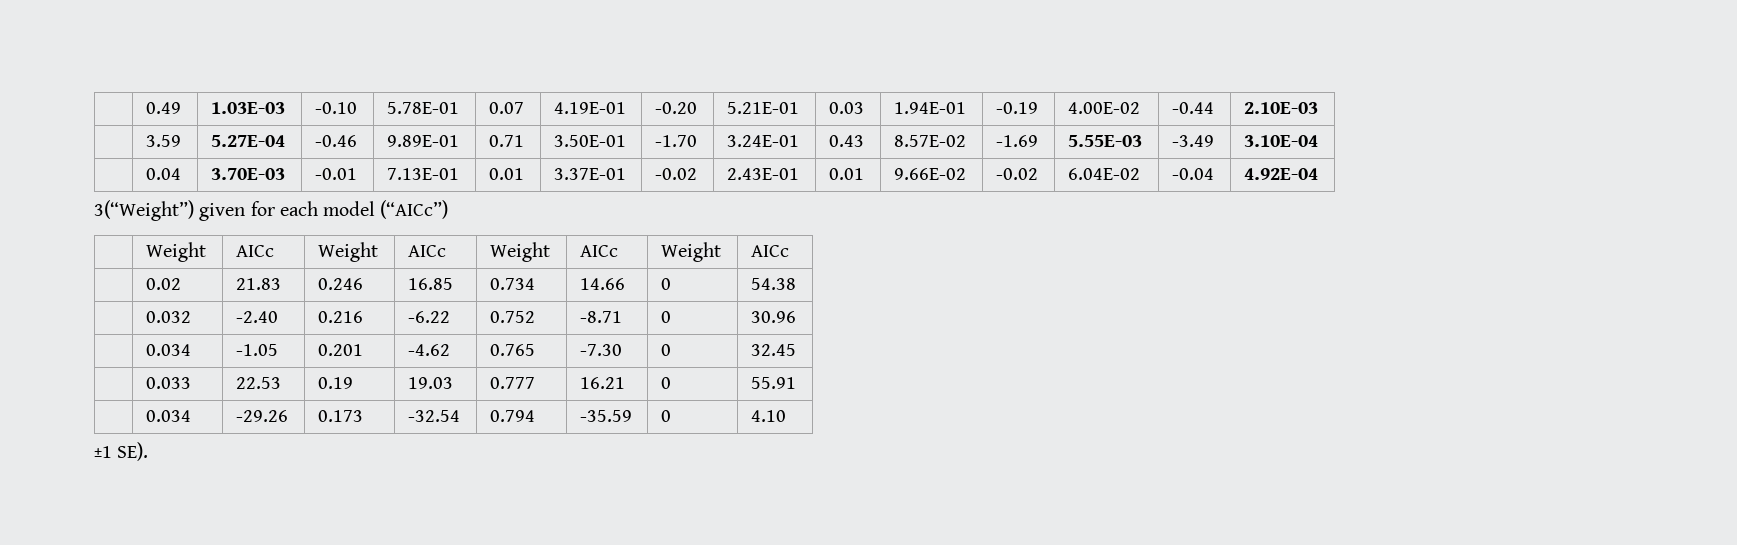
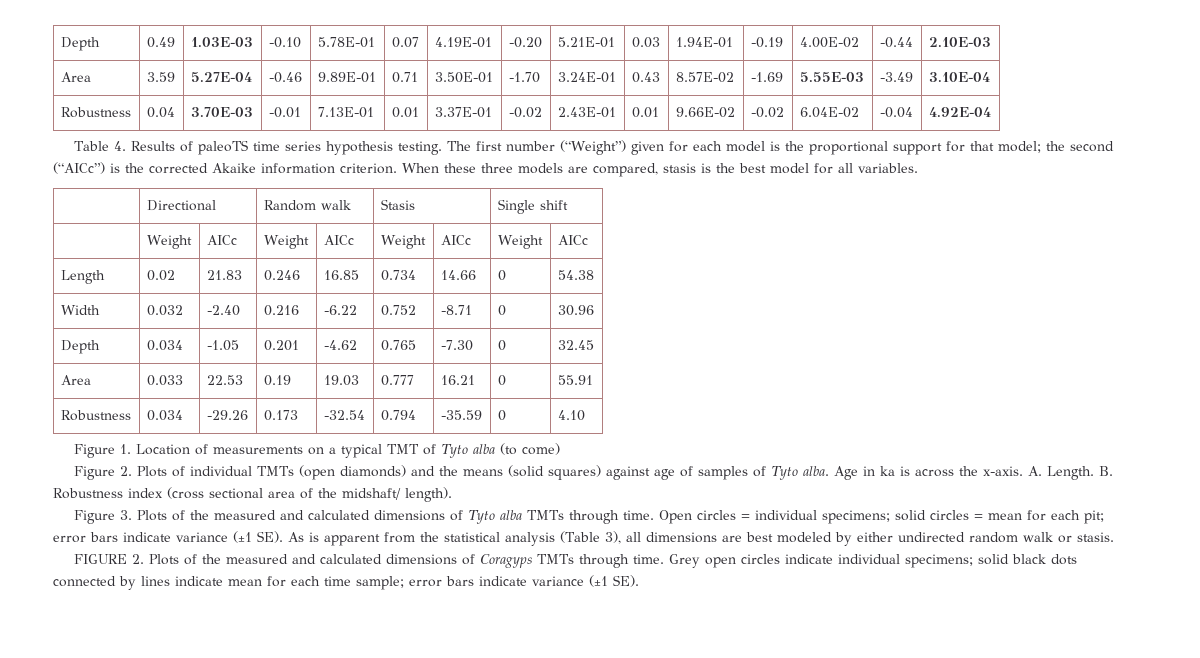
- | 0.49 | 1.03E-03 | -0.10 | 5.78E-01 | 0.07 | 4.19E-01 | -0.20 | 5.21E-01 | 0.03 | 1.94E-01 | -0.19 | 4.00E-02 | -0.44 | 2.10E-03
+ Depth | 0.49 | 1.03E-03 | -0.10 | 5.78E-01 | 0.07 | 4.19E-01 | -0.20 | 5.21E-01 | 0.03 | 1.94E-01 | -0.19 | 4.00E-02 | -0.44 | 2.10E-03
- | 3.59 | 5.27E-04 | -0.46 | 9.89E-01 | 0.71 | 3.50E-01 | -1.70 | 3.24E-01 | 0.43 | 8.57E-02 | -1.69 | 5.55E-03 | -3.49 | 3.10E-04
+ Area | 3.59 | 5.27E-04 | -0.46 | 9.89E-01 | 0.71 | 3.50E-01 | -1.70 | 3.24E-01 | 0.43 | 8.57E-02 | -1.69 | 5.55E-03 | -3.49 | 3.10E-04
- | 0.04 | 3.70E-03 | -0.01 | 7.13E-01 | 0.01 | 3.37E-01 | -0.02 | 2.43E-01 | 0.01 | 9.66E-02 | -0.02 | 6.04E-02 | -0.04 | 4.92E-04
+ Robustness | 0.04 | 3.70E-03 | -0.01 | 7.13E-01 | 0.01 | 3.37E-01 | -0.02 | 2.43E-01 | 0.01 | 9.66E-02 | -0.02 | 6.04E-02 | -0.04 | 4.92E-04
- 3(“Weight”) given for each model (“AICc”)
+ Table 4. Results of paleoTS time series hypothesis testing. The first number (“Weight”) given for each model is the proportional support for that model; the second (“AICc”) is the corrected Akaike information criterion. When these three models are compared, stasis is the best model for all variables.
+ | Directional | Random walk | Stasis | Single shift
- | 0.02 | 21.83 | 0.246 | 16.85 | 0.734 | 14.66 | 0 | 54.38
+ Length | 0.02 | 21.83 | 0.246 | 16.85 | 0.734 | 14.66 | 0 | 54.38
- | 0.032 | -2.40 | 0.216 | -6.22 | 0.752 | -8.71 | 0 | 30.96
+ Width | 0.032 | -2.40 | 0.216 | -6.22 | 0.752 | -8.71 | 0 | 30.96
- | 0.034 | -1.05 | 0.201 | -4.62 | 0.765 | -7.30 | 0 | 32.45
+ Depth | 0.034 | -1.05 | 0.201 | -4.62 | 0.765 | -7.30 | 0 | 32.45
- | 0.033 | 22.53 | 0.19 | 19.03 | 0.777 | 16.21 | 0 | 55.91
+ Area | 0.033 | 22.53 | 0.19 | 19.03 | 0.777 | 16.21 | 0 | 55.91
- | 0.034 | -29.26 | 0.173 | -32.54 | 0.794 | -35.59 | 0 | 4.10
+ Robustness | 0.034 | -29.26 | 0.173 | -32.54 | 0.794 | -35.59 | 0 | 4.10
- ±1 SE).
+ Figure 1. Location of measurements on a typical TMT of Tyto alba (to come)
+ Figure 2. Plots of individual TMTs (open diamonds) and the means (solid squares) against age of samples of Tyto alba. Age in ka is across the x-axis. A. Length. B. Robustness index (cross sectional area of the midshaft/ length).
+ Figure 3. Plots of the measured and calculated dimensions of Tyto alba TMTs through time. Open circles = individual specimens; solid circles = mean for each pit; error bars indicate variance (±1 SE). As is apparent from the statistical analysis (Table 3), all dimensions are best modeled by either undirected random walk or stasis.
+ FIGURE 2. Plots of the measured and calculated dimensions of Coragyps TMTs through time. Grey open circles indicate individual specimens; solid black dots connected by lines indicate mean for each time sample; error bars indicate variance (±1 SE).

